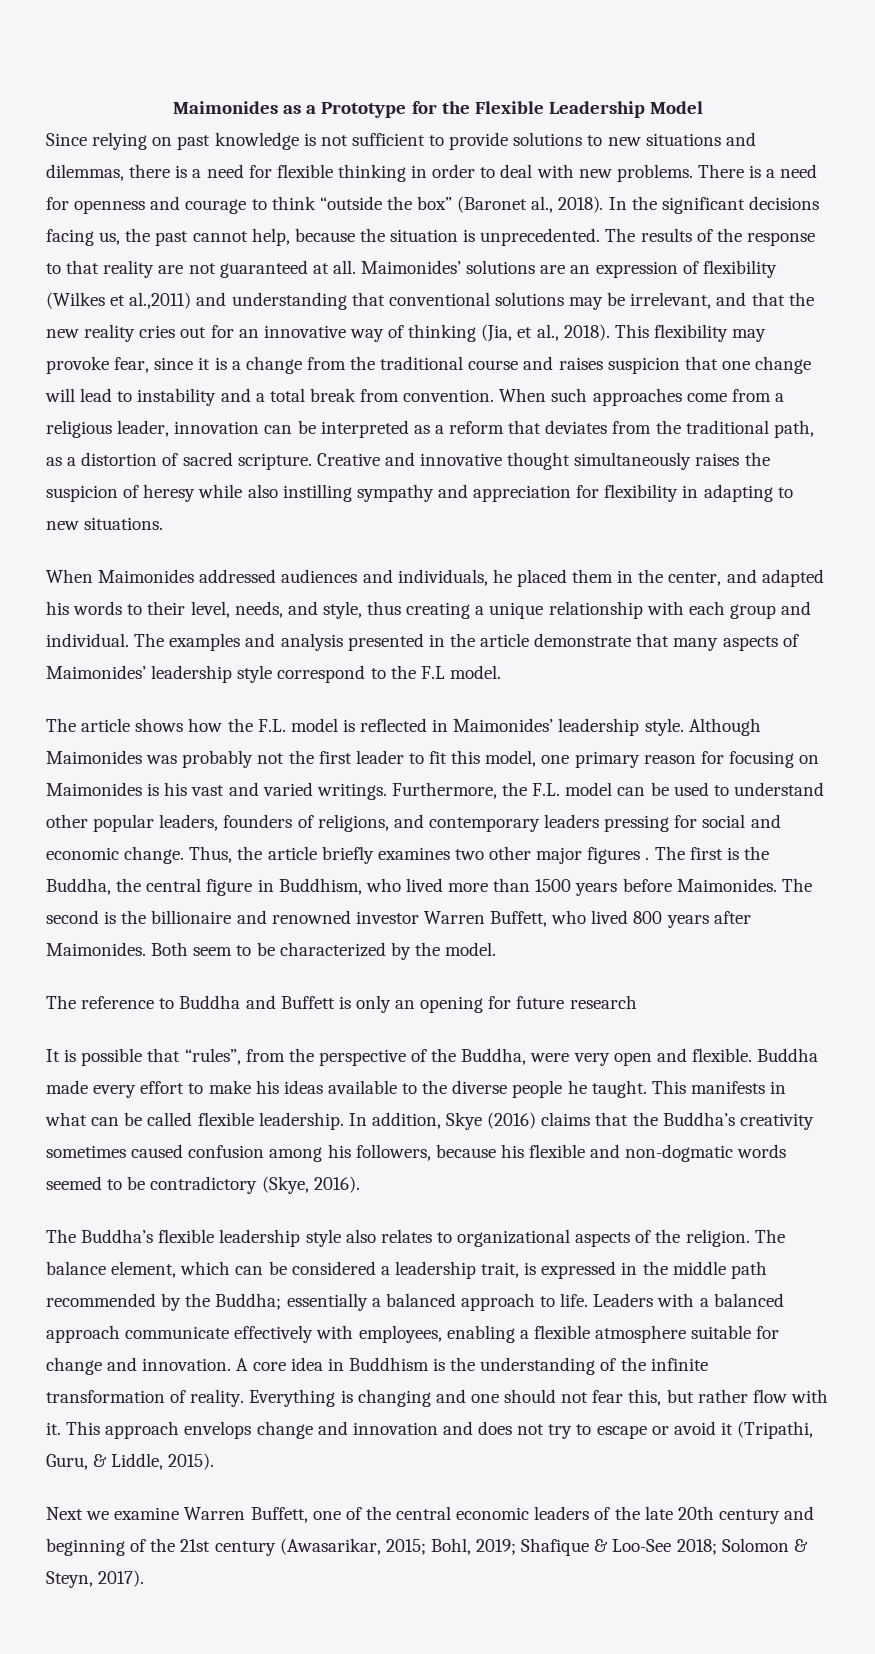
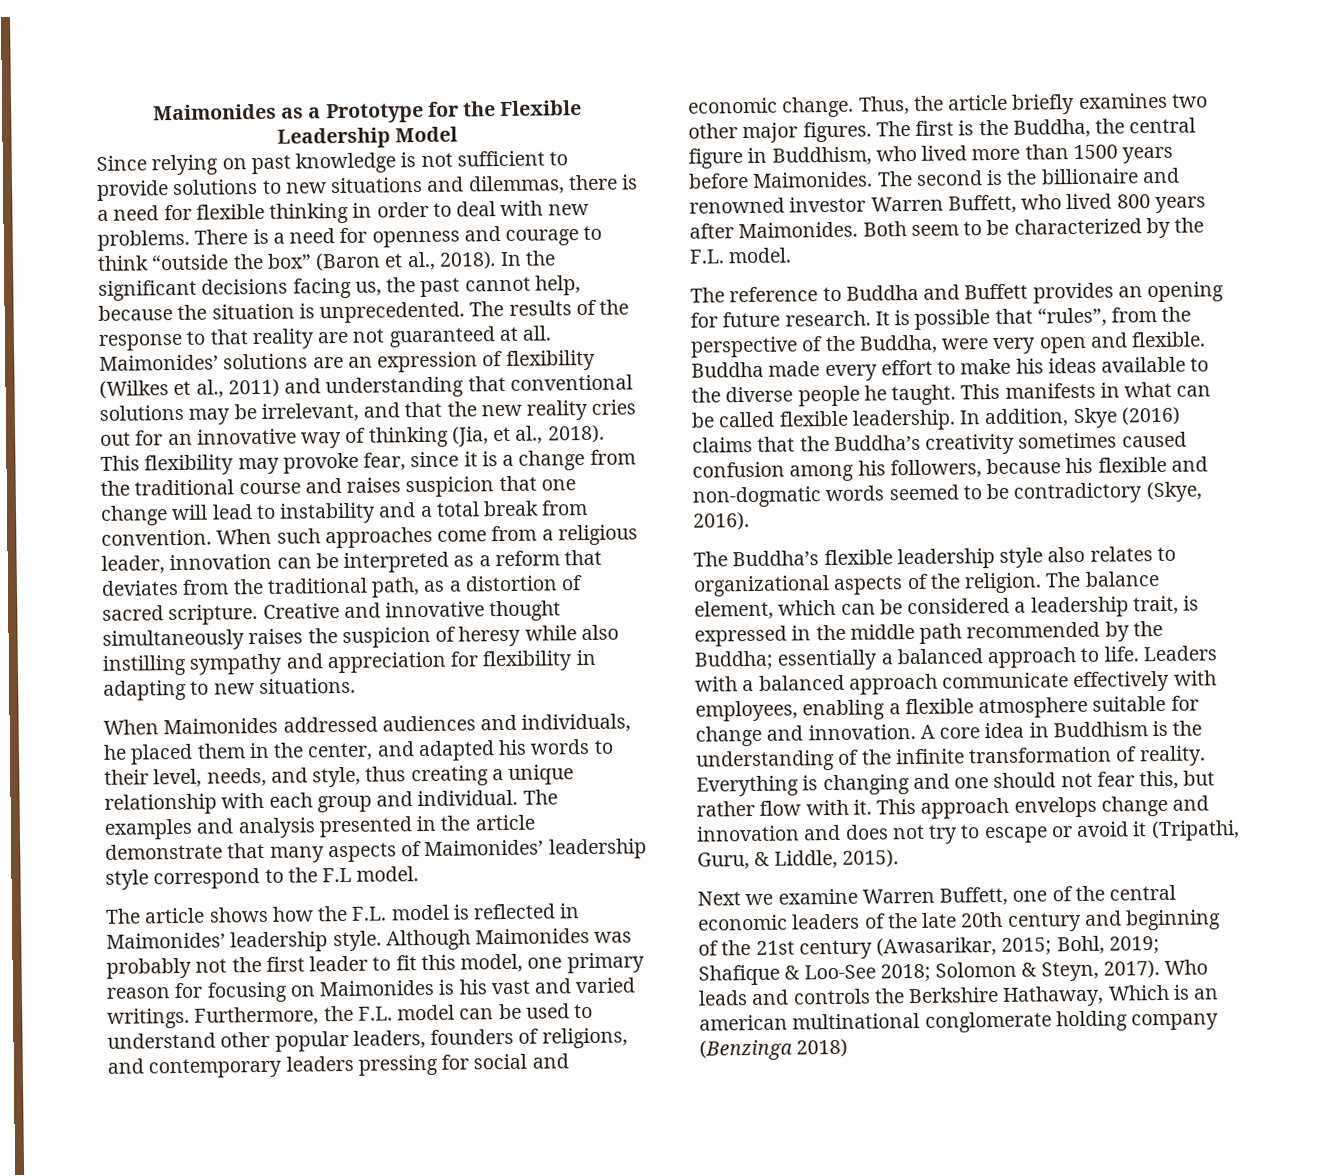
- There is a need for openness and courage to think “outside the box” (Baronet al., 2018).
+ There is a need for openness and courage to think “outside the box” (Baron et al., 2018).
- Maimonides’ solutions are an expression of flexibility (Wilkes et al.,2011) and understanding that conventional solutions may be irrelevant, and that the new reality cries out for an innovative way of thinking (Jia, et al., 2018).
+ Maimonides’ solutions are an expression of flexibility (Wilkes et al., 2011) and understanding that conventional solutions may be irrelevant, and that the new reality cries out for an innovative way of thinking (Jia, et al., 2018).
- Thus, the article briefly examines two other major figures .
+ Thus, the article briefly examines two other major figures.
- Both seem to be characterized by the model.
+ Both seem to be characterized by the F.L. model.
- The reference to Buddha and Buffett is only an opening for future research
- It is possible that “rules”, from the perspective of the Buddha, were very open and flexible.
+ The reference to Buddha and Buffett provides an opening for future research. It is possible that “rules”, from the perspective of the Buddha, were very open and flexible.
+ Who leads and controls the Berkshire Hathaway, Which is an american multinational conglomerate holding company (Benzinga 2018)

